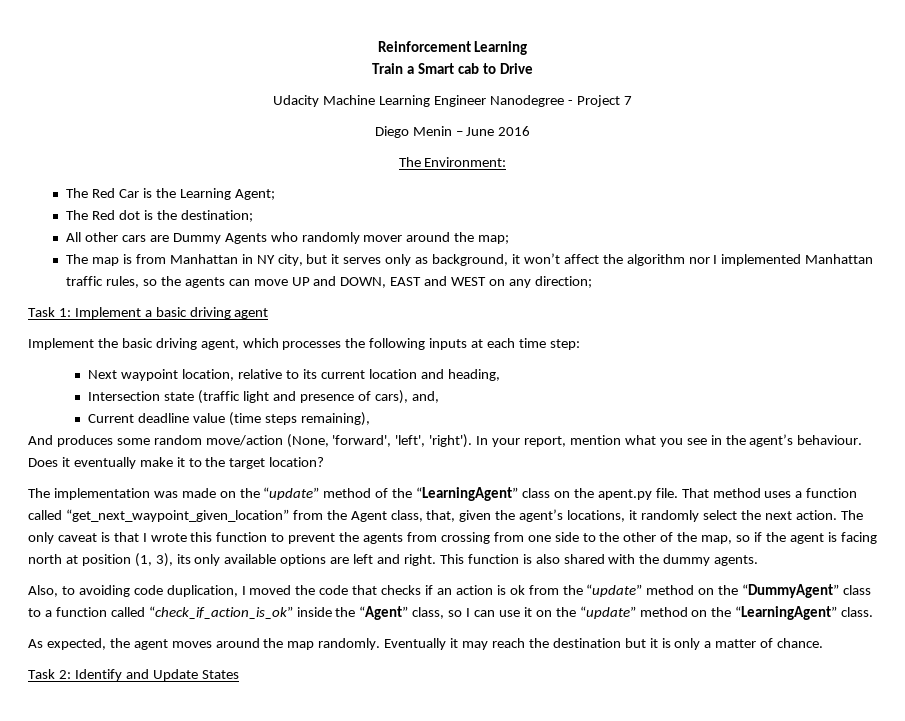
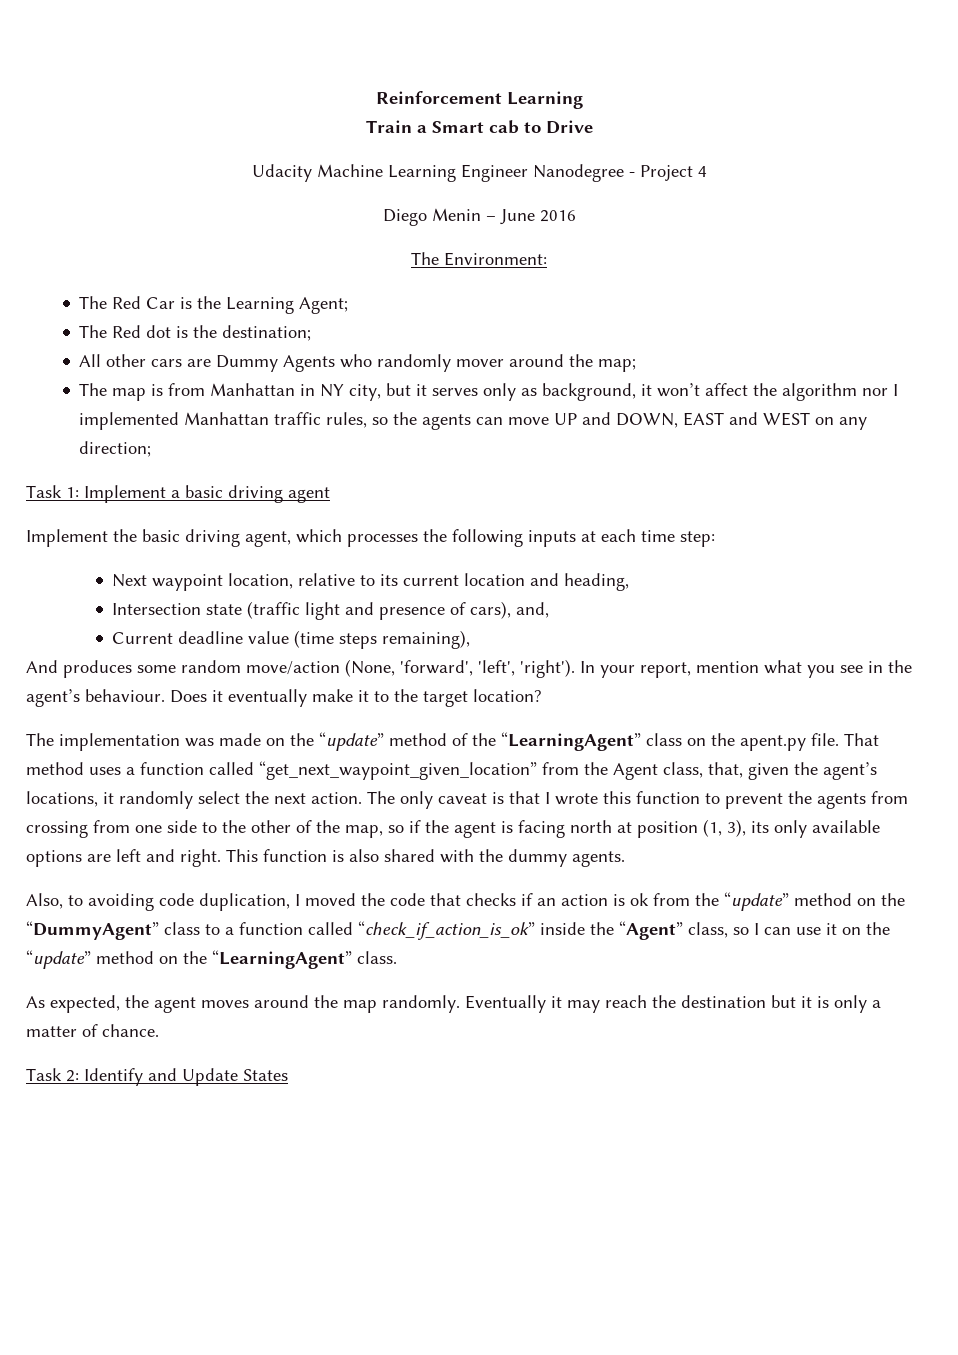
- Udacity Machine Learning Engineer Nanodegree - Project 7
+ Udacity Machine Learning Engineer Nanodegree - Project 4

